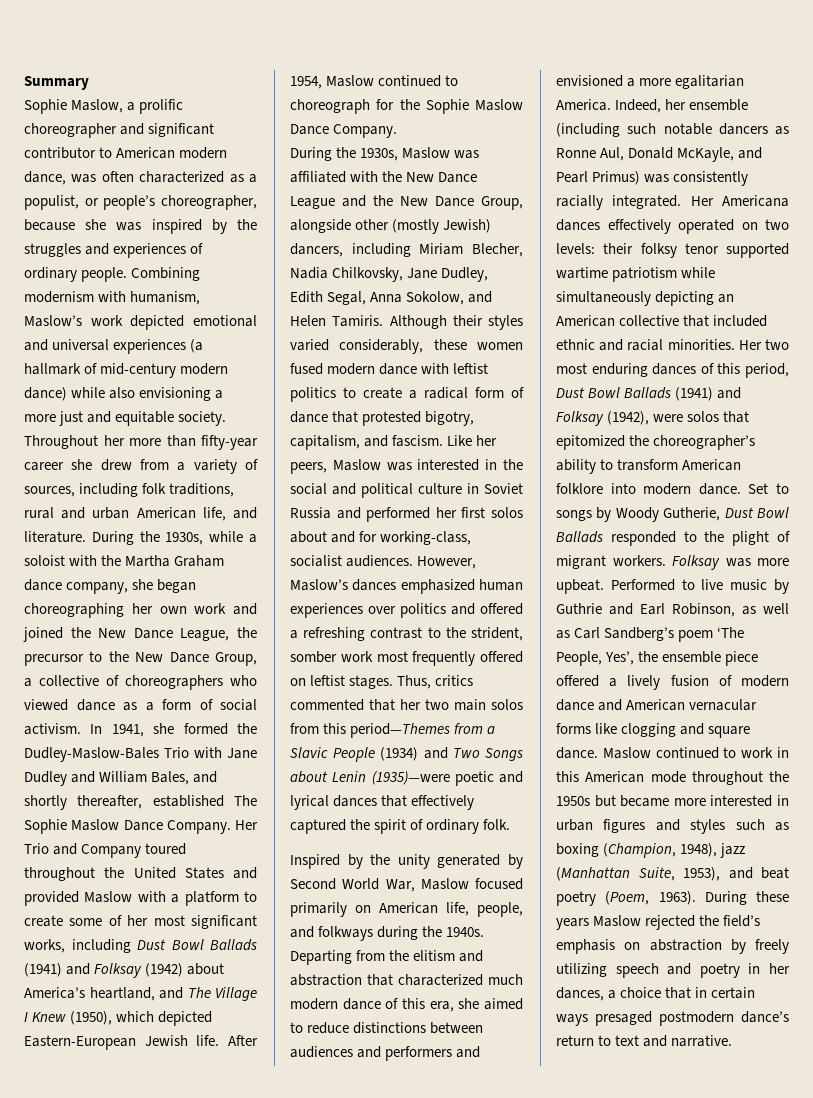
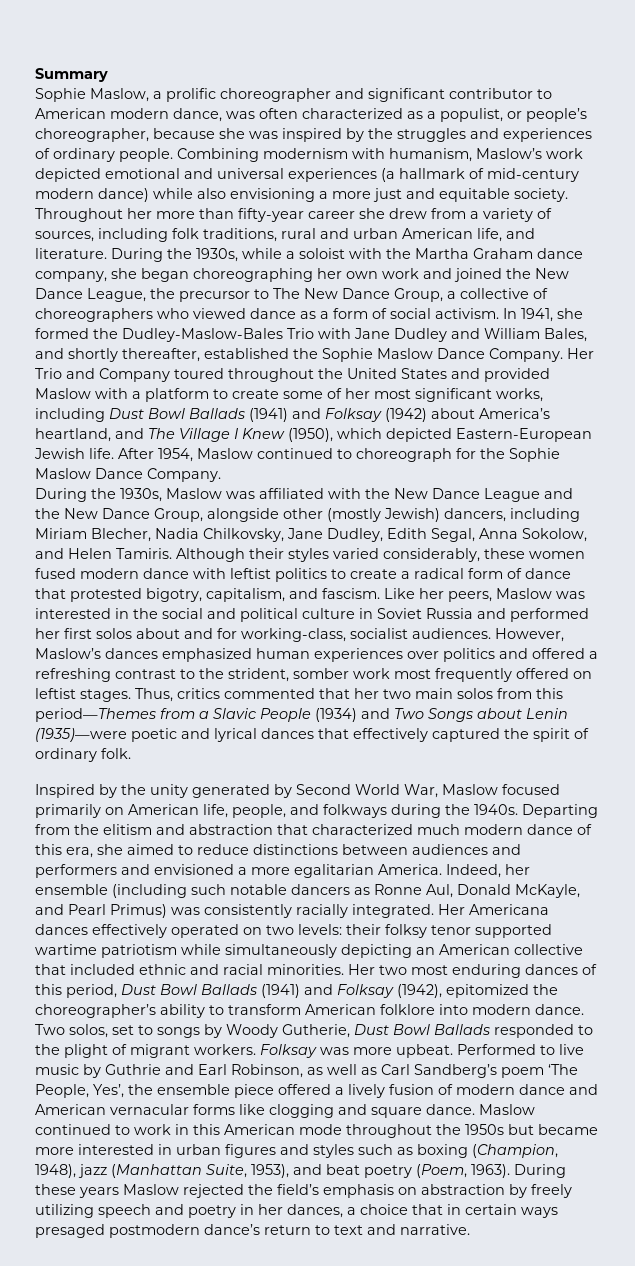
- During the 1930s, while a soloist with the Martha Graham dance company, she began choreographing her own work and joined the New Dance League, the precursor to the New Dance Group, a collective of choreographers who viewed dance as a form of social activism.
+ During the 1930s, while a soloist with the Martha Graham dance company, she began choreographing her own work and joined the New Dance League, the precursor to The New Dance Group, a collective of choreographers who viewed dance as a form of social activism.
- In 1941, she formed the Dudley-Maslow-Bales Trio with Jane Dudley and William Bales, and shortly thereafter, established The Sophie Maslow Dance Company.
+ In 1941, she formed the Dudley-Maslow-Bales Trio with Jane Dudley and William Bales, and shortly thereafter, established the Sophie Maslow Dance Company.
- Her two most enduring dances of this period, Dust Bowl Ballads (1941) and Folksay (1942), were solos that epitomized the choreographer’s ability to transform American folklore into modern dance.
+ Her two most enduring dances of this period, Dust Bowl Ballads (1941) and Folksay (1942), epitomized the choreographer’s ability to transform American folklore into modern dance.
- Set to songs by Woody Gutherie, Dust Bowl Ballads responded to the plight of migrant workers.
+ Two solos, set to songs by Woody Gutherie, Dust Bowl Ballads responded to the plight of migrant workers.

